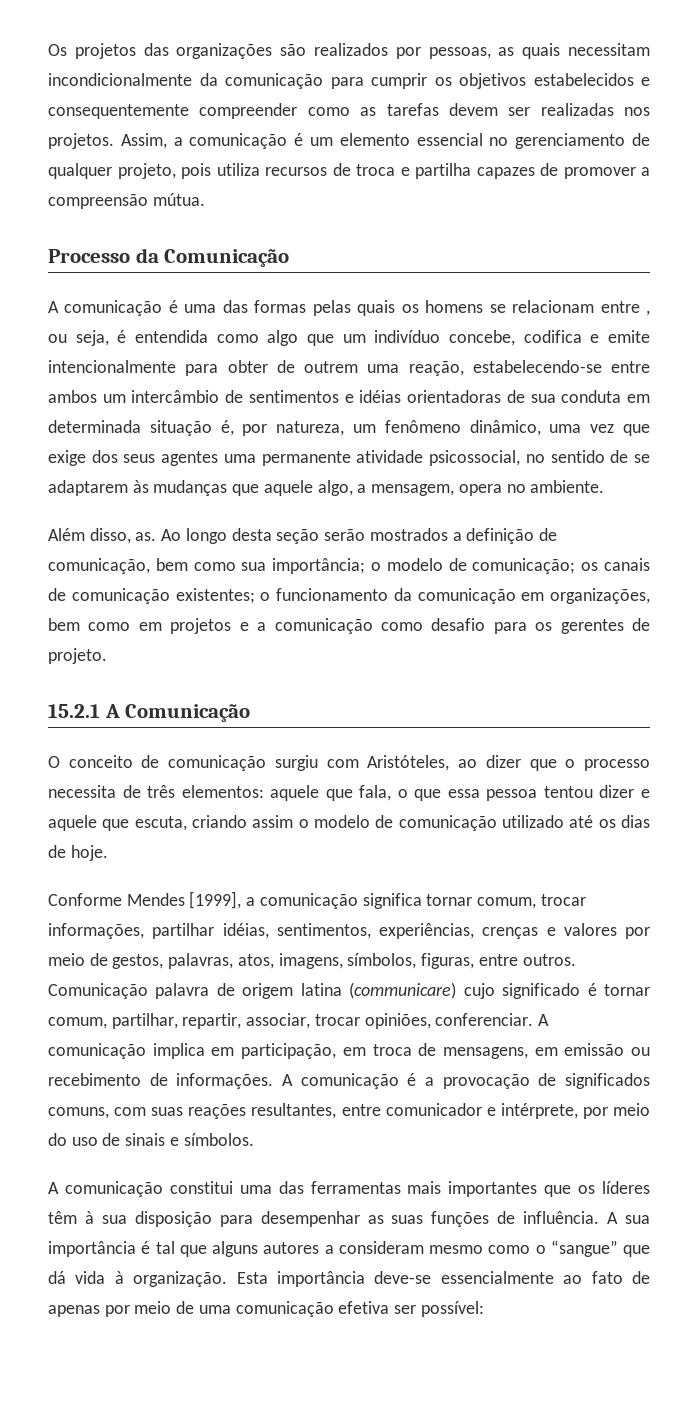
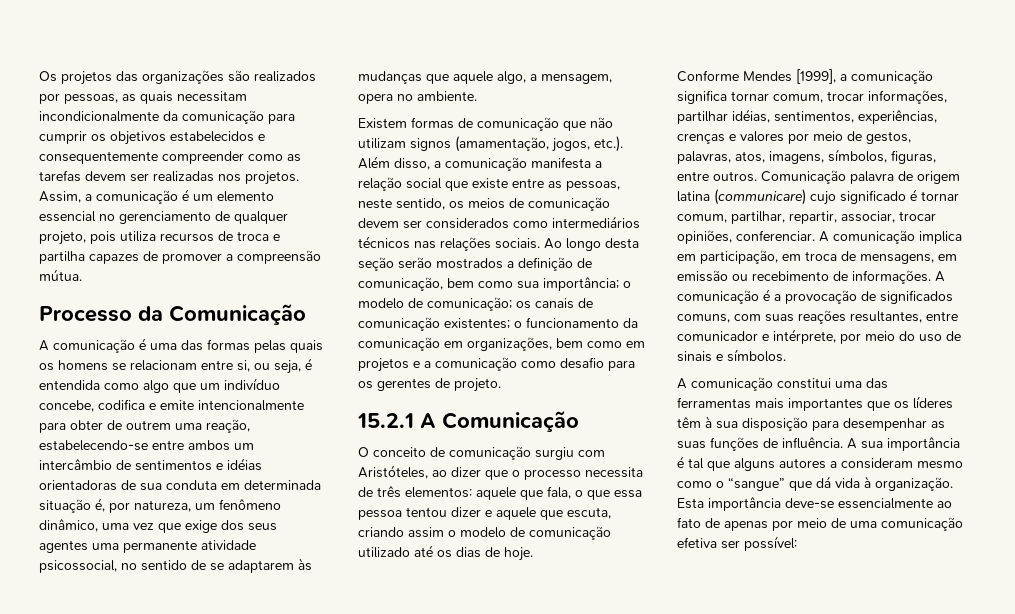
- A comunicação é uma das formas pelas quais os homens se relacionam entre , ou seja, é entendida como algo que um indivíduo concebe, codifica e emite intencionalmente para obter de outrem uma reação, estabelecendo-se entre ambos um intercâmbio de sentimentos e idéias orientadoras de sua conduta em determinada situação é, por natureza, um fenômeno dinâmico, uma vez que exige dos seus agentes uma permanente atividade psicossocial, no sentido de se adaptarem às mudanças que aquele algo, a mensagem, opera no ambiente.
+ A comunicação é uma das formas pelas quais os homens se relacionam entre si, ou seja, é entendida como algo que um indivíduo concebe, codifica e emite intencionalmente para obter de outrem uma reação, estabelecendo-se entre ambos um intercâmbio de sentimentos e idéias orientadoras de sua conduta em determinada situação é, por natureza, um fenômeno dinâmico, uma vez que exige dos seus agentes uma permanente atividade psicossocial, no sentido de se adaptarem às mudanças que aquele algo, a mensagem, opera no ambiente.
- Além disso, as.
+ Existem formas de comunicação que não utilizam signos (amamentação, jogos, etc.). Além disso, a comunicação manifesta a relação social que existe entre as pessoas, neste sentido, os meios de comunicação devem ser considerados como intermediários técnicos nas relações sociais.

